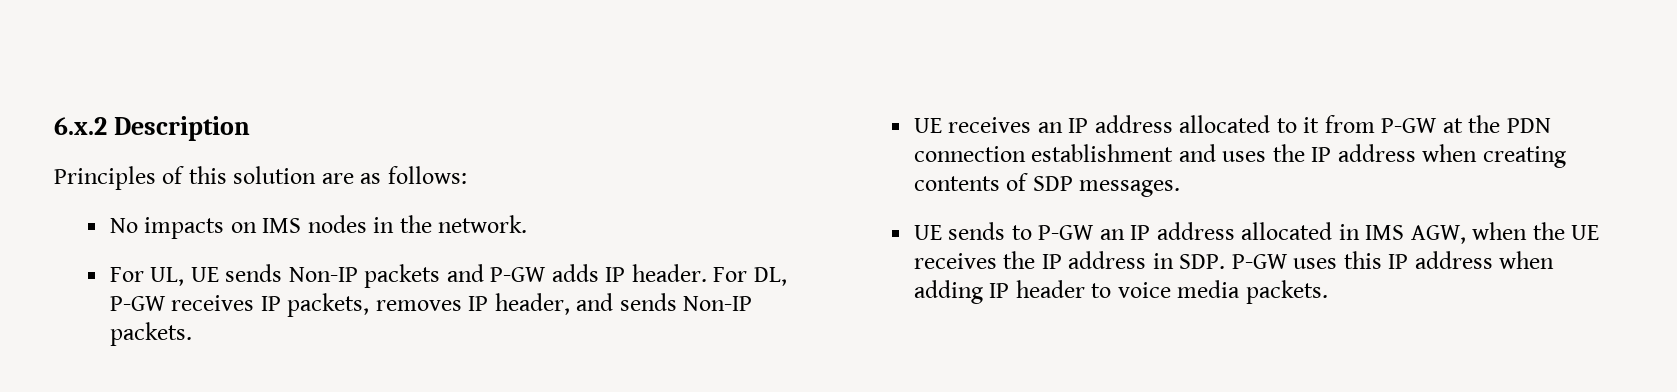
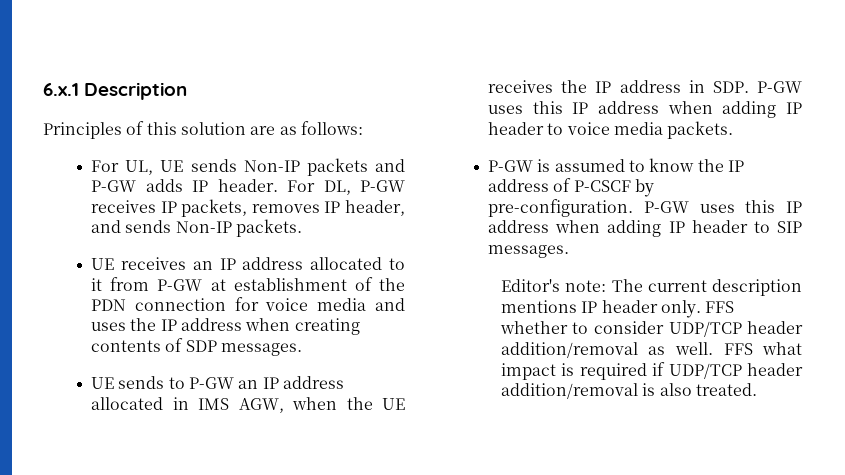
- 6.x.2 Description
+ 6.x.1 Description
- No impacts on IMS nodes in the network.
- UE receives an IP address allocated to it from P-GW at the PDN connection establishment and uses the IP address when creating contents of SDP messages.
+ UE receives an IP address allocated to it from P-GW at establishment of the PDN connection for voice media and uses the IP address when creating contents of SDP messages.
+ P-GW is assumed to know the IP address of P-CSCF by pre-configuration. P-GW uses this IP address when adding IP header to SIP messages.
+ Editor's note: The current description mentions IP header only. FFS whether to consider UDP/TCP header addition/removal as well. FFS what impact is required if UDP/TCP header addition/removal is also treated.

